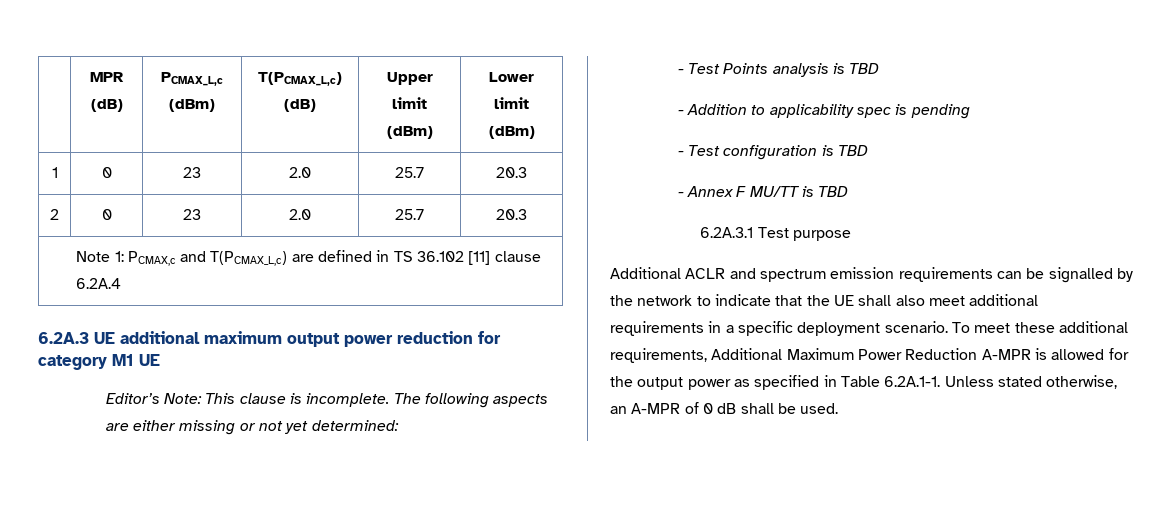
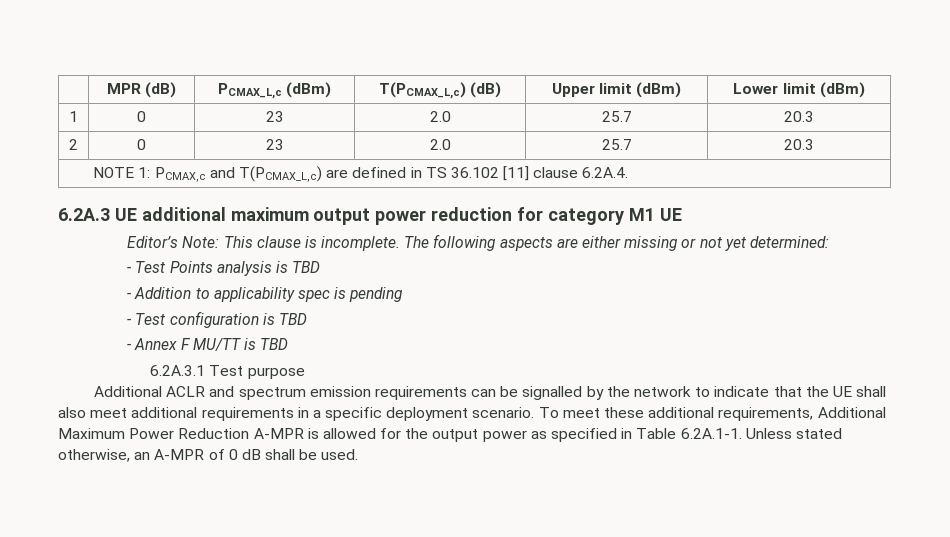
- Note 1: PCMAX,c and T(PCMAX_L,c) are defined in TS 36.102 [11] clause 6.2A.4
+ NOTE 1: PCMAX,c and T(PCMAX_L,c) are defined in TS 36.102 [11] clause 6.2A.4.

